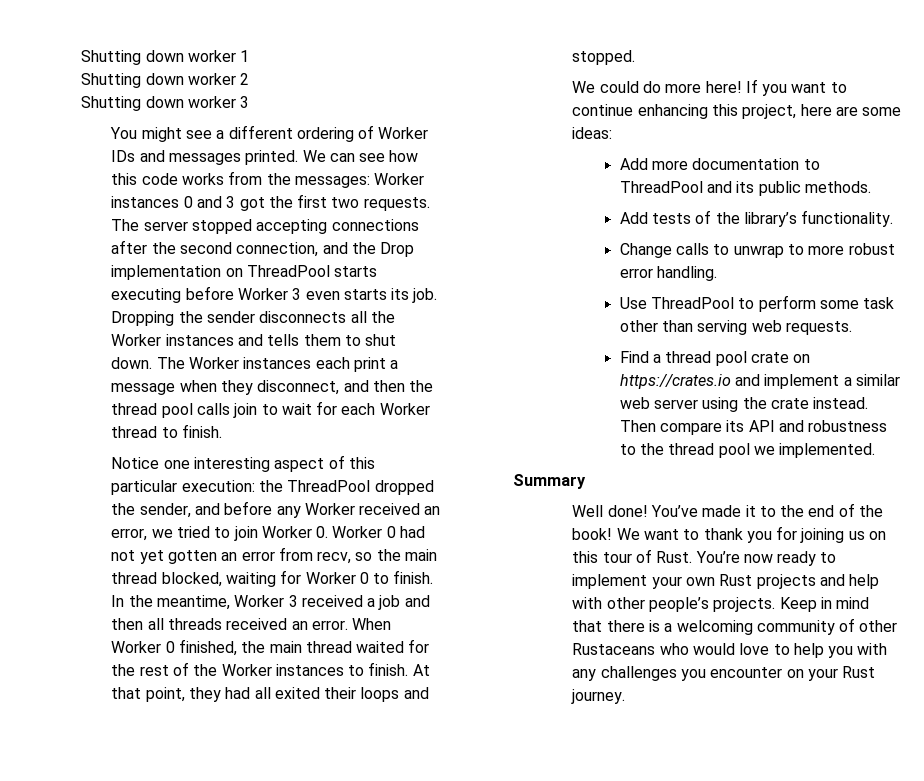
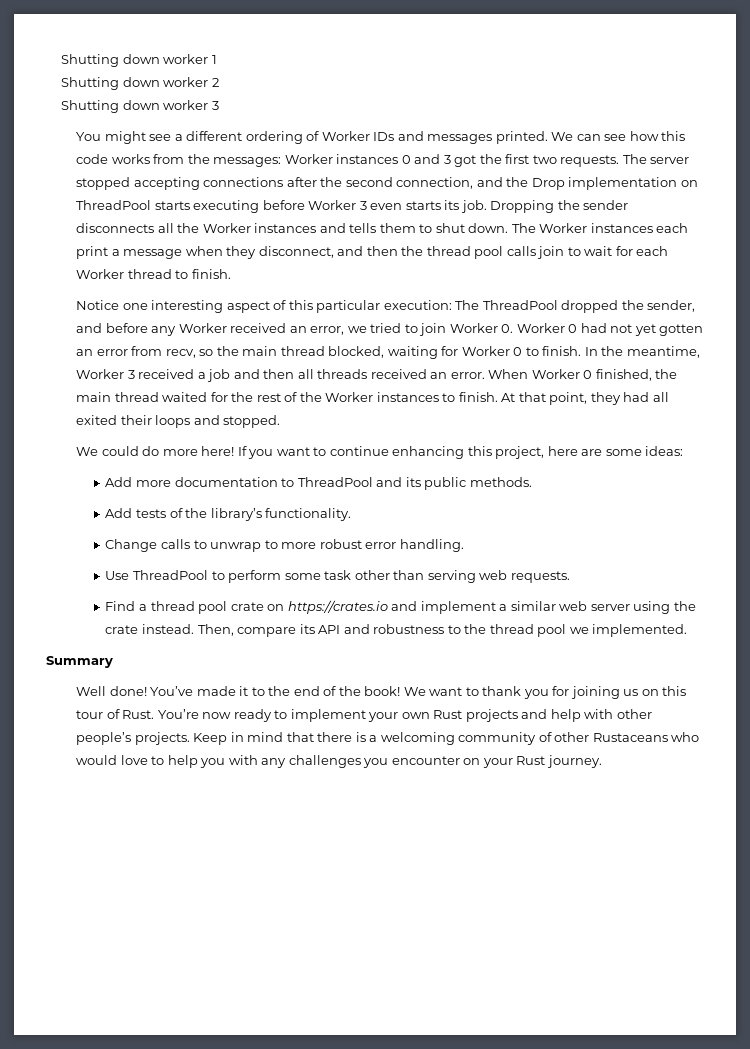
- Notice one interesting aspect of this particular execution: the ThreadPool dropped the sender, and before any Worker received an error, we tried to join Worker 0. Worker 0 had not yet gotten an error from recv, so the main thread blocked, waiting for Worker 0 to finish.
+ Notice one interesting aspect of this particular execution: The ThreadPool dropped the sender, and before any Worker received an error, we tried to join Worker 0. Worker 0 had not yet gotten an error from recv, so the main thread blocked, waiting for Worker 0 to finish.
- Then compare its API and robustness to the thread pool we implemented.
+ Then, compare its API and robustness to the thread pool we implemented.

